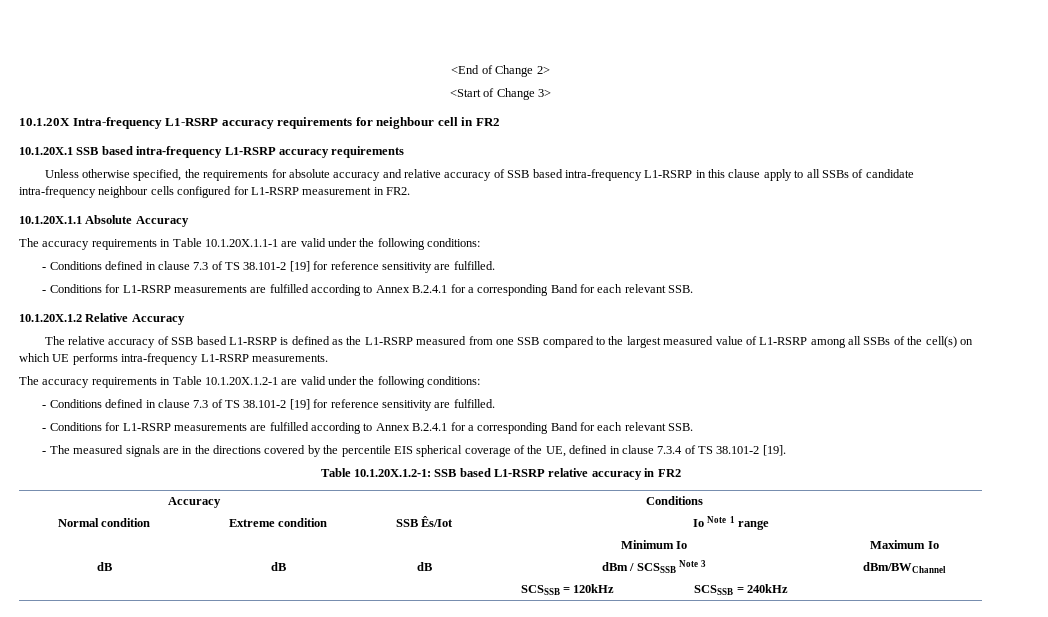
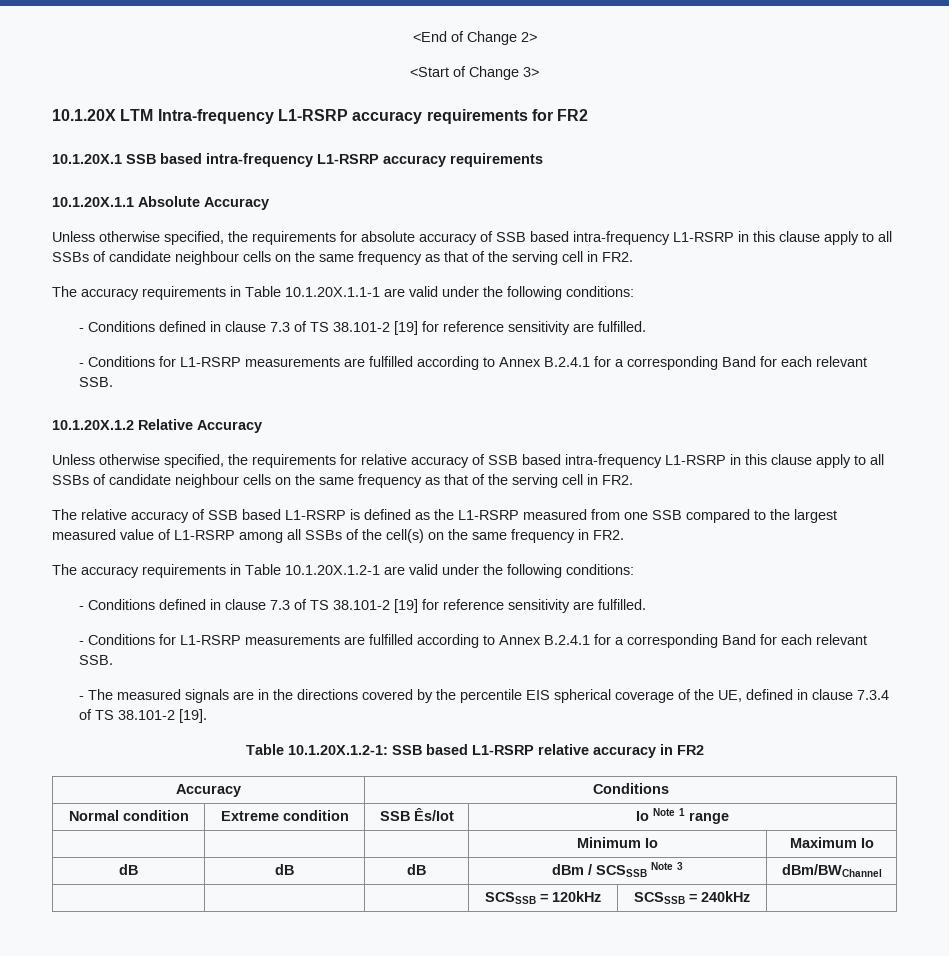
- 10.1.20X Intra-frequency L1-RSRP accuracy requirements for neighbour cell in FR2
+ 10.1.20X LTM Intra-frequency L1-RSRP accuracy requirements for FR2
+ 10.1.20X.1.1 Absolute Accuracy
- Unless otherwise specified, the requirements for absolute accuracy and relative accuracy of SSB based intra-frequency L1-RSRP in this clause apply to all SSBs of candidate intra-frequency neighbour cells configured for L1-RSRP measurement in FR2.
- 10.1.20X.1.1 Absolute Accuracy
+ Unless otherwise specified, the requirements for absolute accuracy of SSB based intra-frequency L1-RSRP in this clause apply to all SSBs of candidate neighbour cells on the same frequency as that of the serving cell in FR2.
+ Unless otherwise specified, the requirements for relative accuracy of SSB based intra-frequency L1-RSRP in this clause apply to all SSBs of candidate neighbour cells on the same frequency as that of the serving cell in FR2.
- The relative accuracy of SSB based L1-RSRP is defined as the L1-RSRP measured from one SSB compared to the largest measured value of L1-RSRP among all SSBs of the cell(s) on which UE performs intra-frequency L1-RSRP measurements.
+ The relative accuracy of SSB based L1-RSRP is defined as the L1-RSRP measured from one SSB compared to the largest measured value of L1-RSRP among all SSBs of the cell(s) on the same frequency in FR2.

